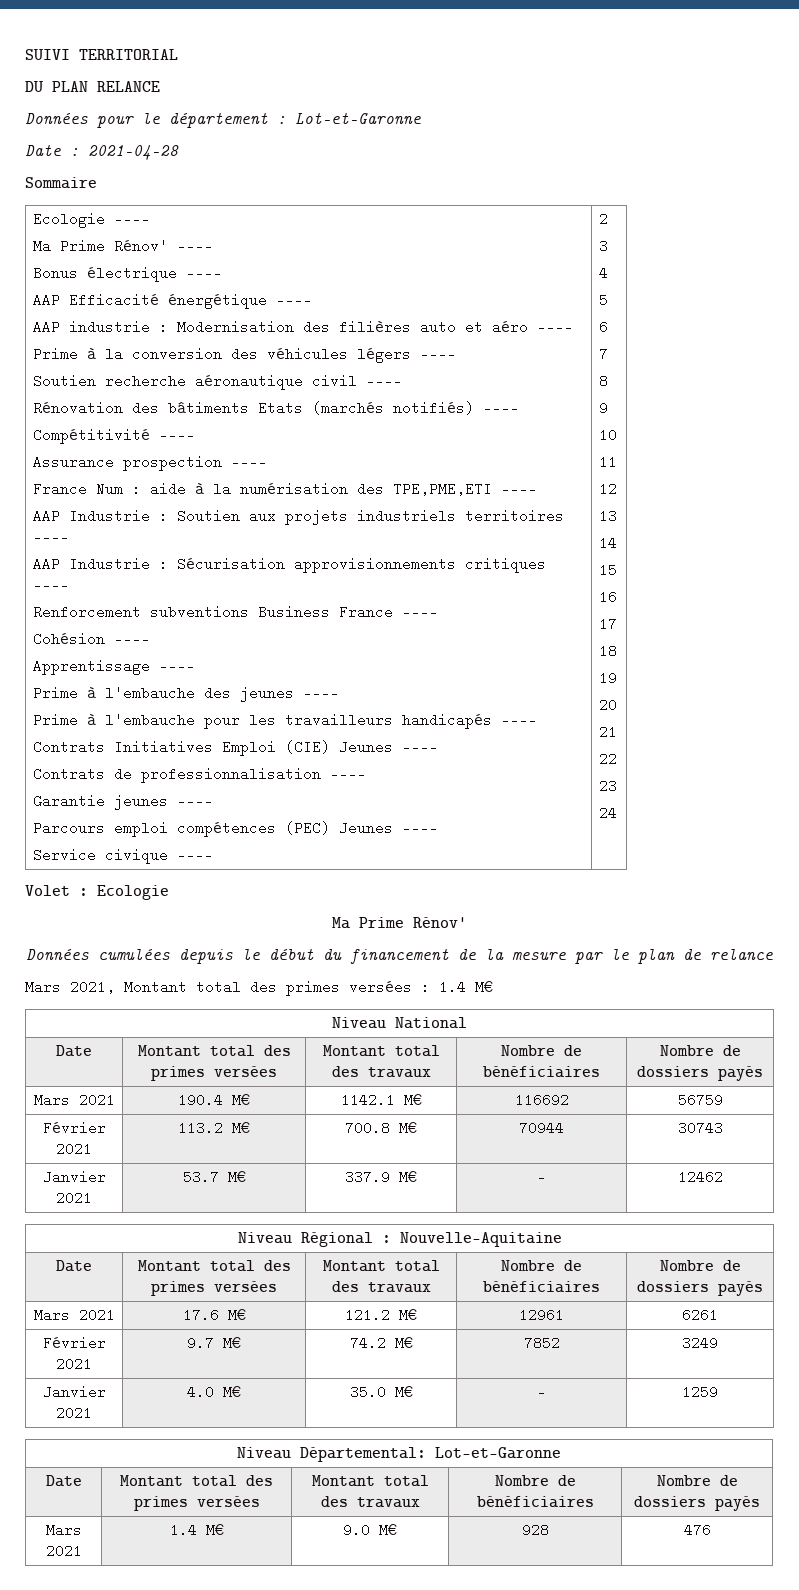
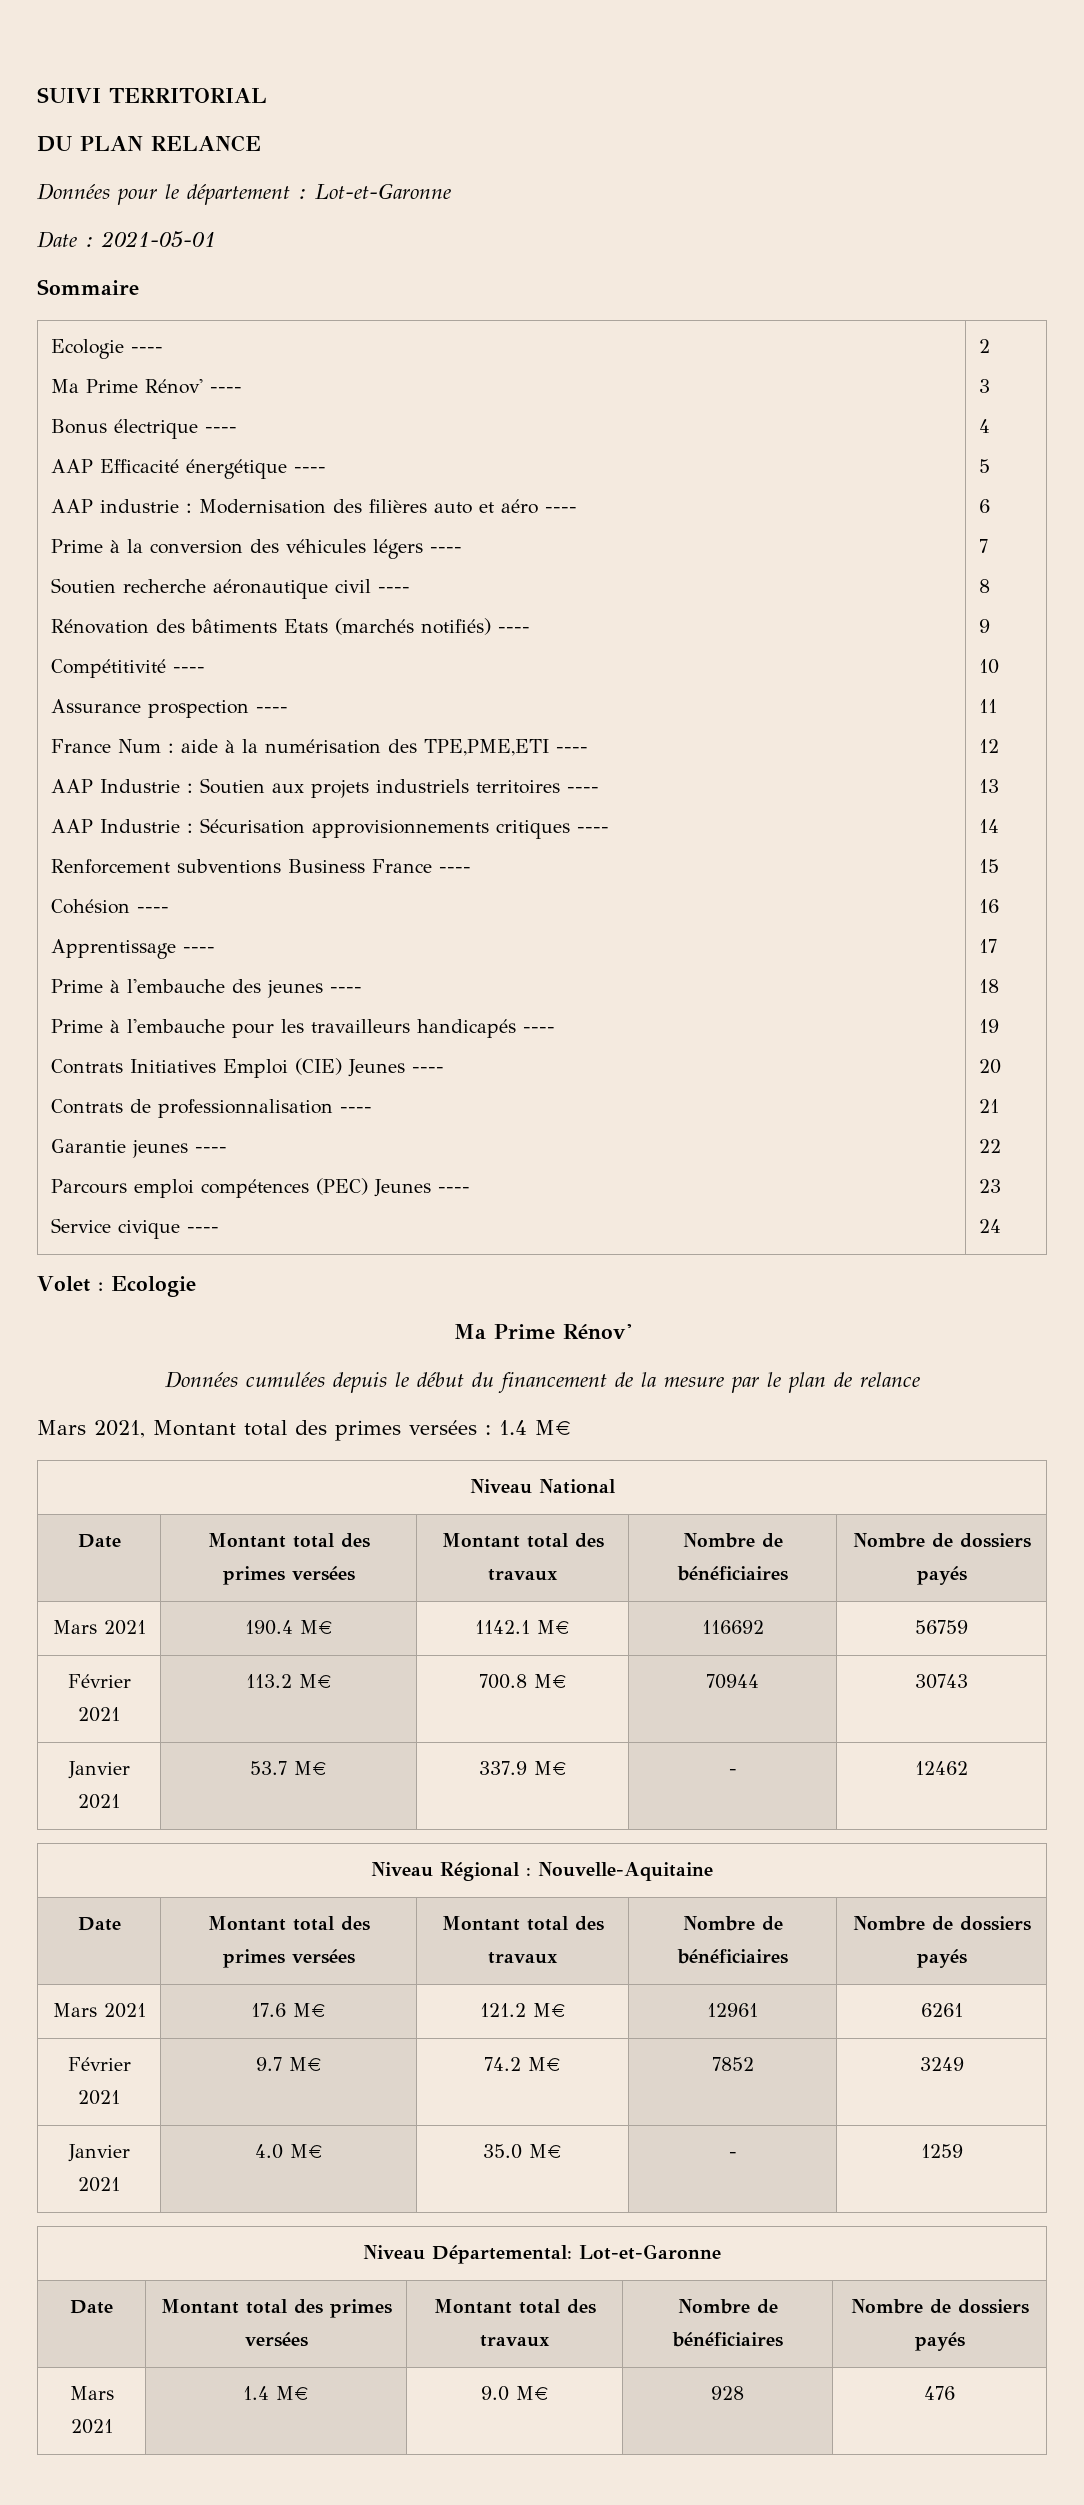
- Date : 2021-04-28
+ Date : 2021-05-01

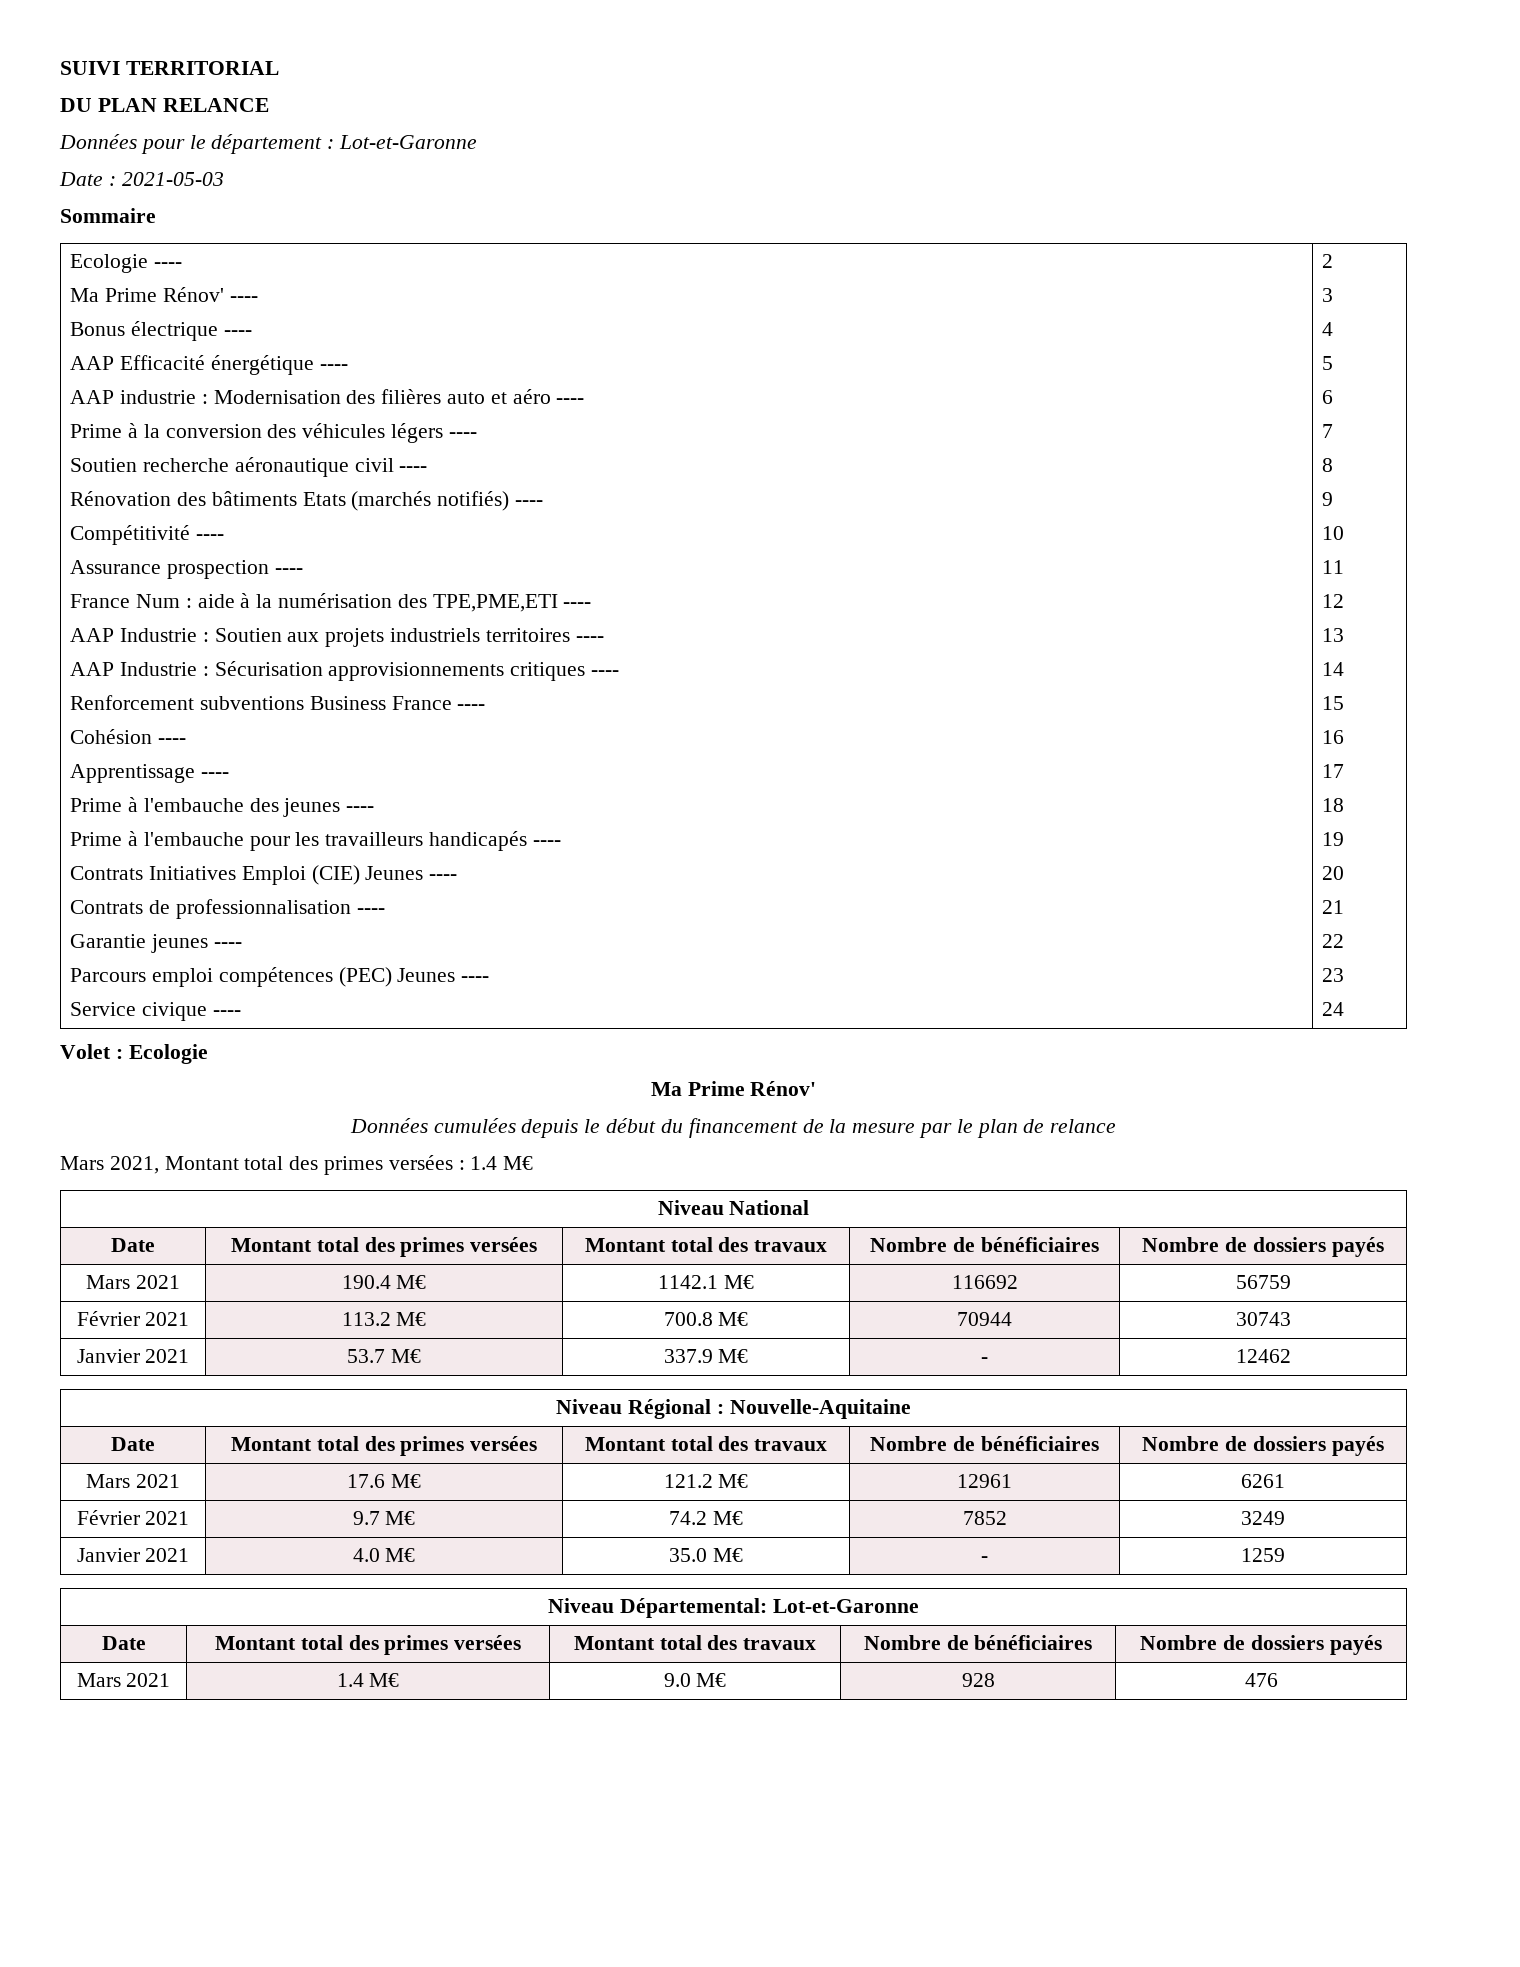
- Date : 2021-05-01
+ Date : 2021-05-03

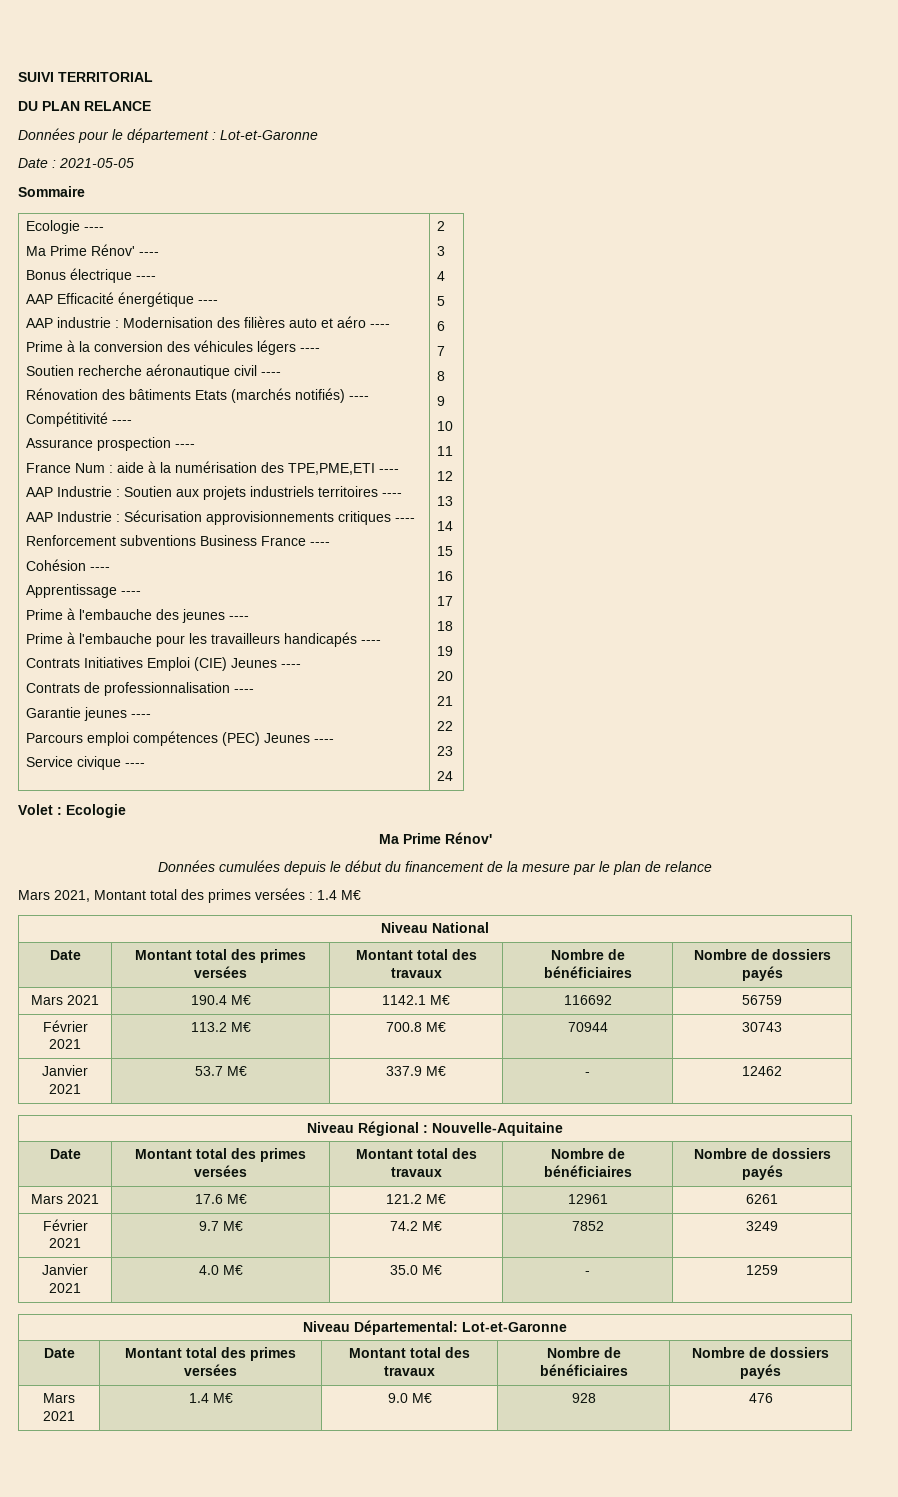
- Date : 2021-05-03
+ Date : 2021-05-05

